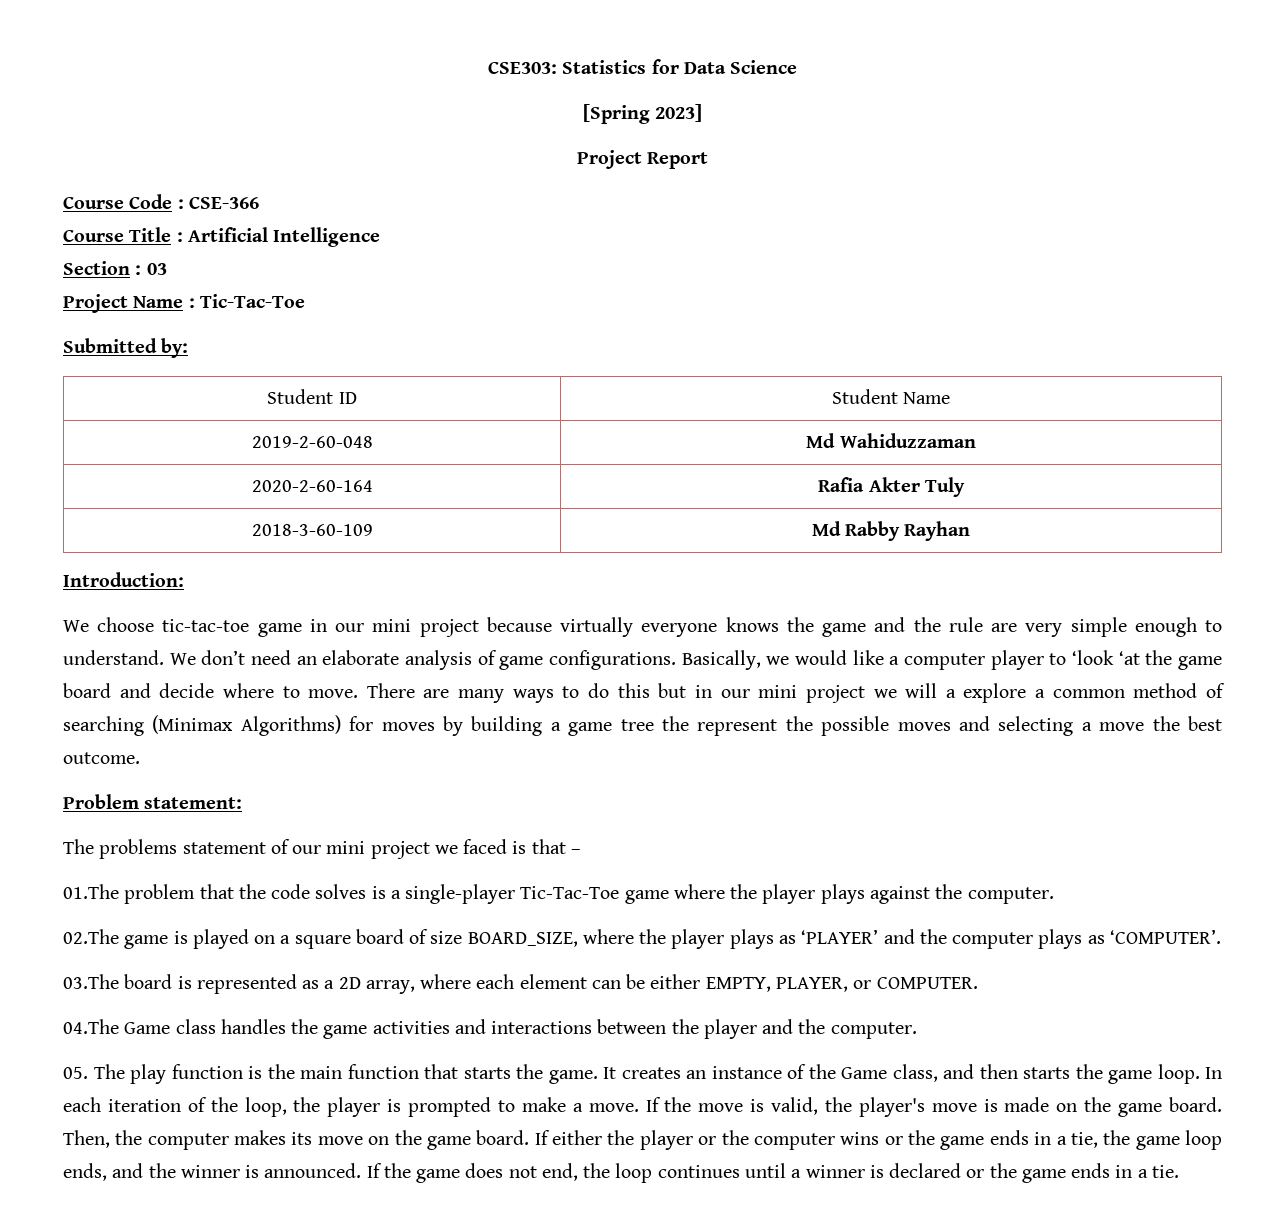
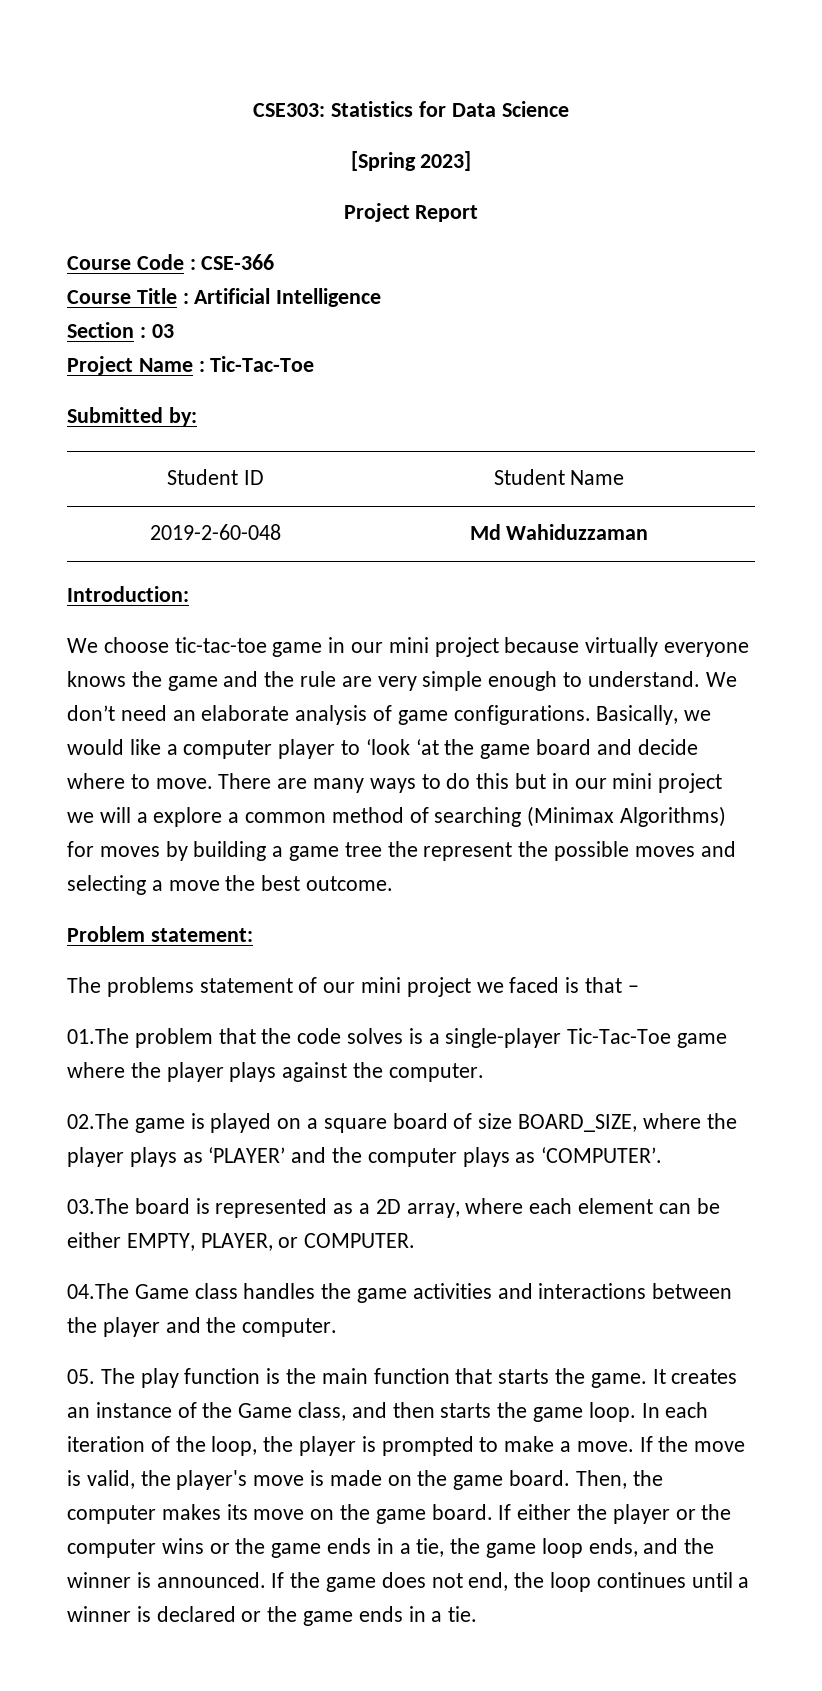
- 2020-2-60-164 | Rafia Akter Tuly
- 2018-3-60-109 | Md Rabby Rayhan

